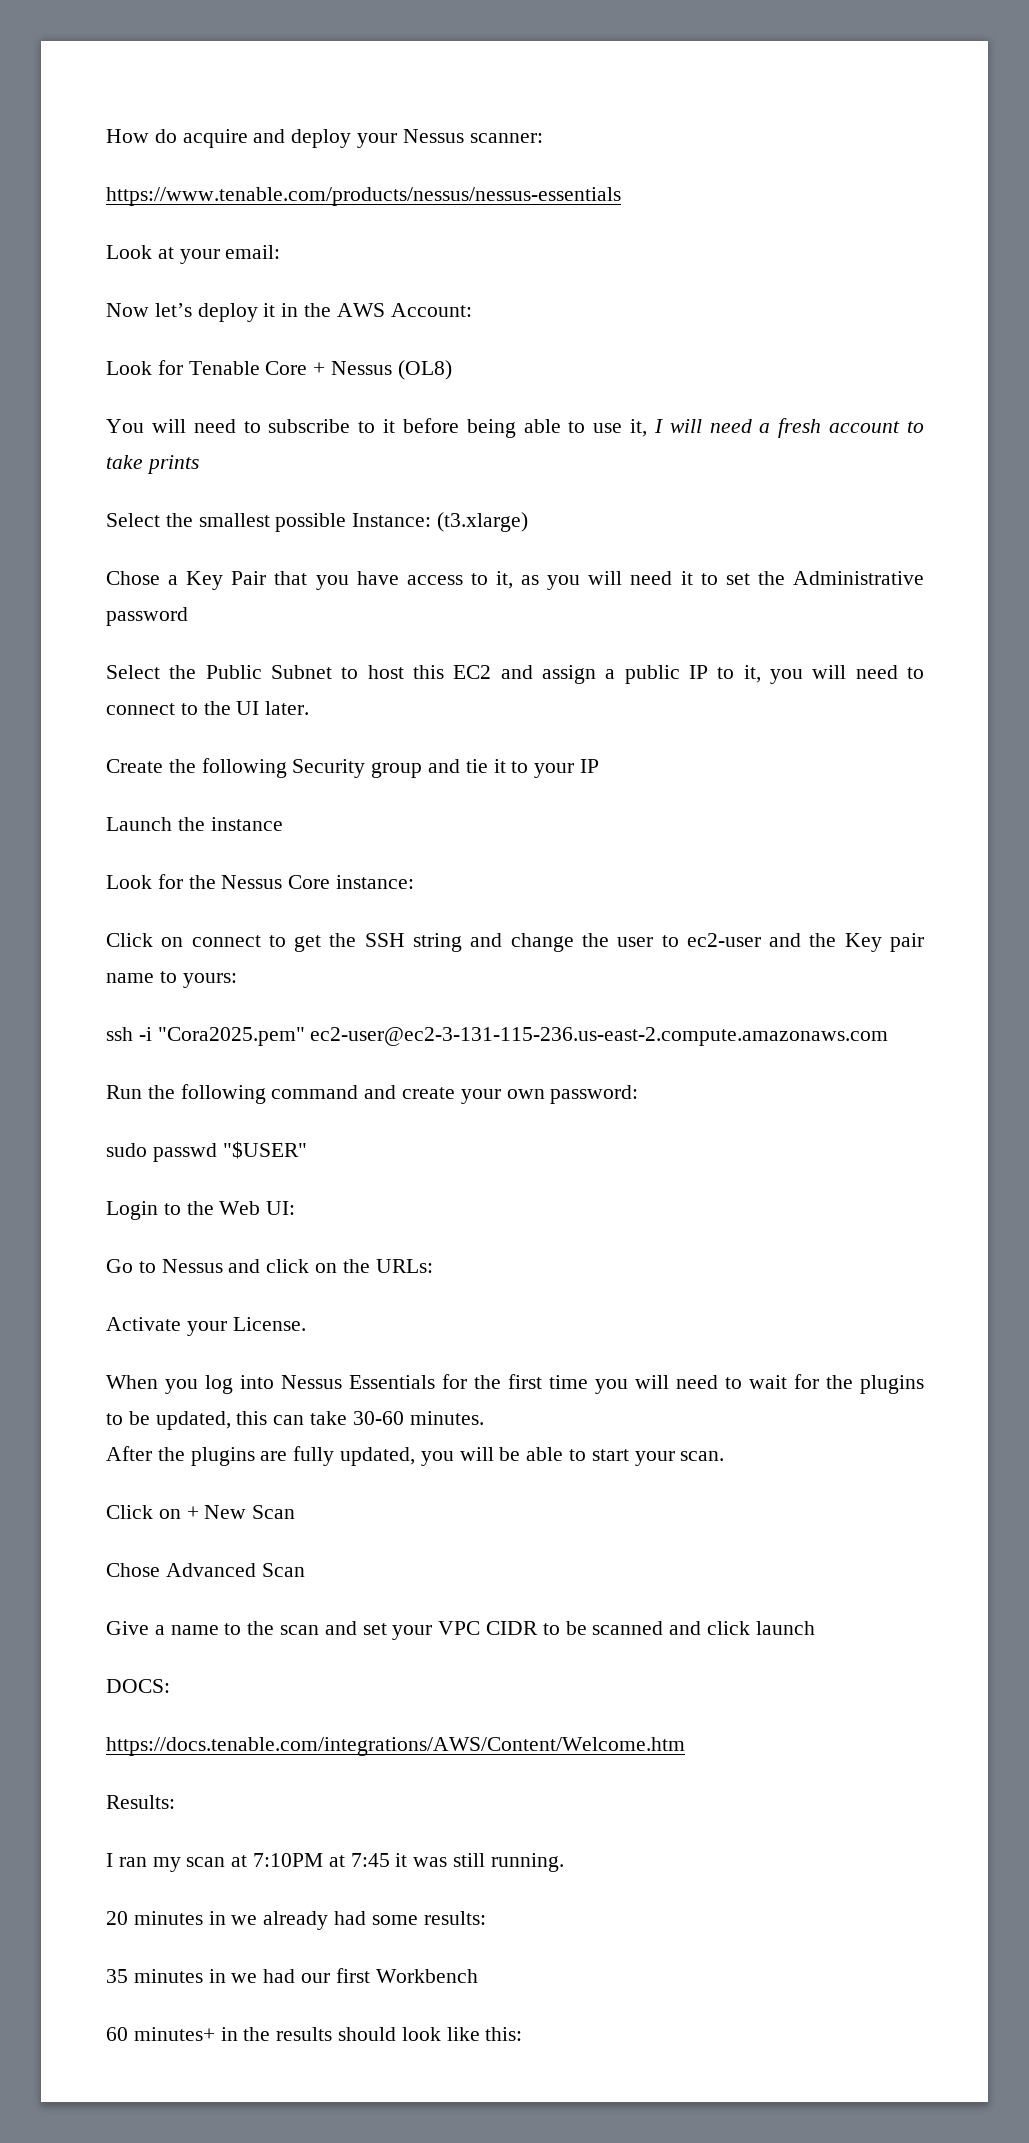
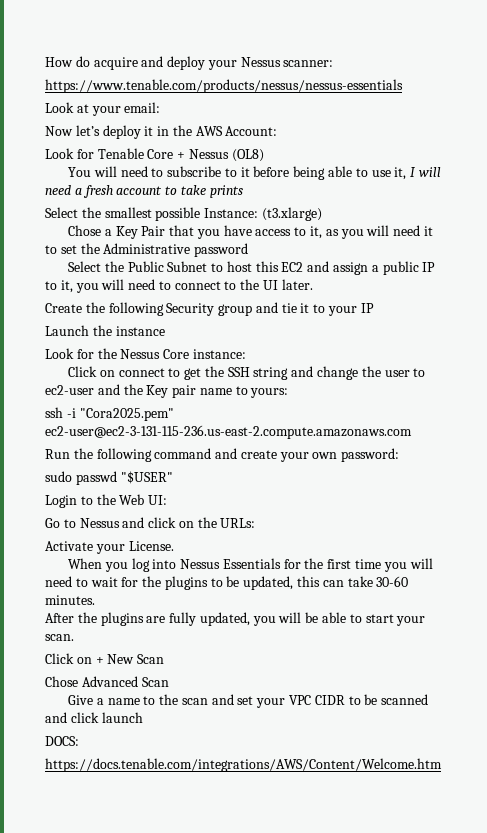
- Results:
- I ran my scan at 7:10PM at 7:45 it was still running.
- 20 minutes in we already had some results:
- 35 minutes in we had our first Workbench
- 60 minutes+ in the results should look like this:

